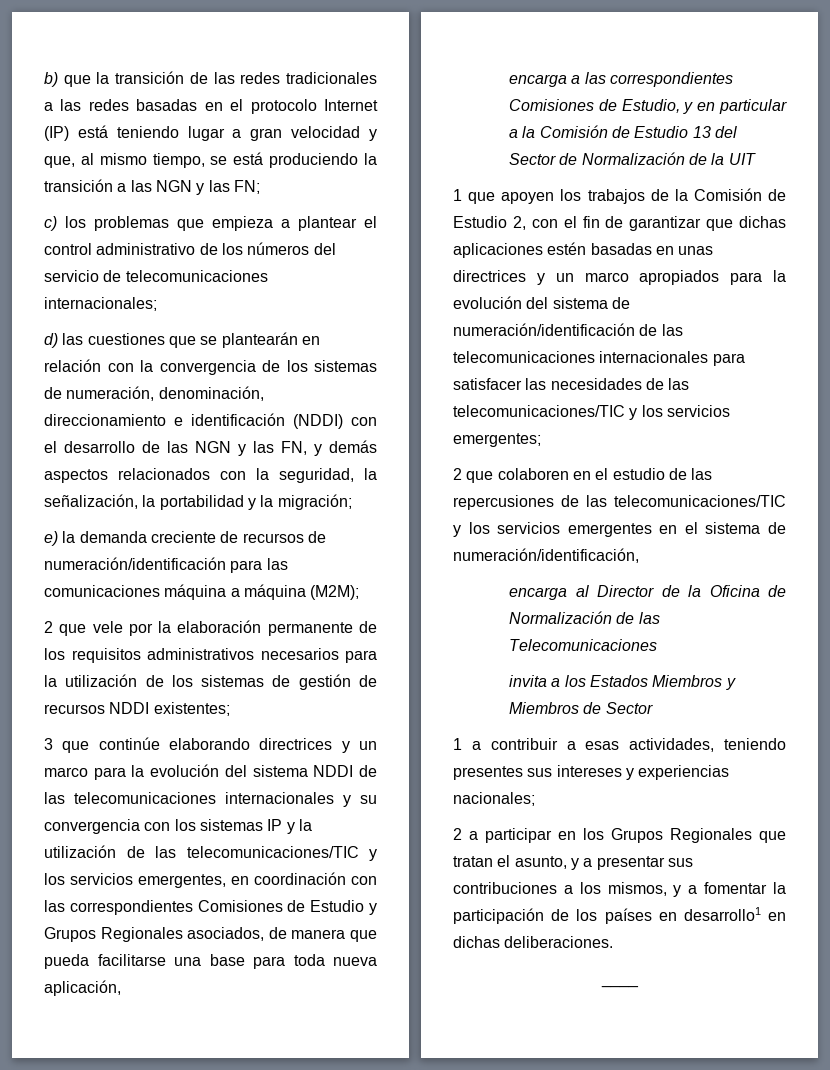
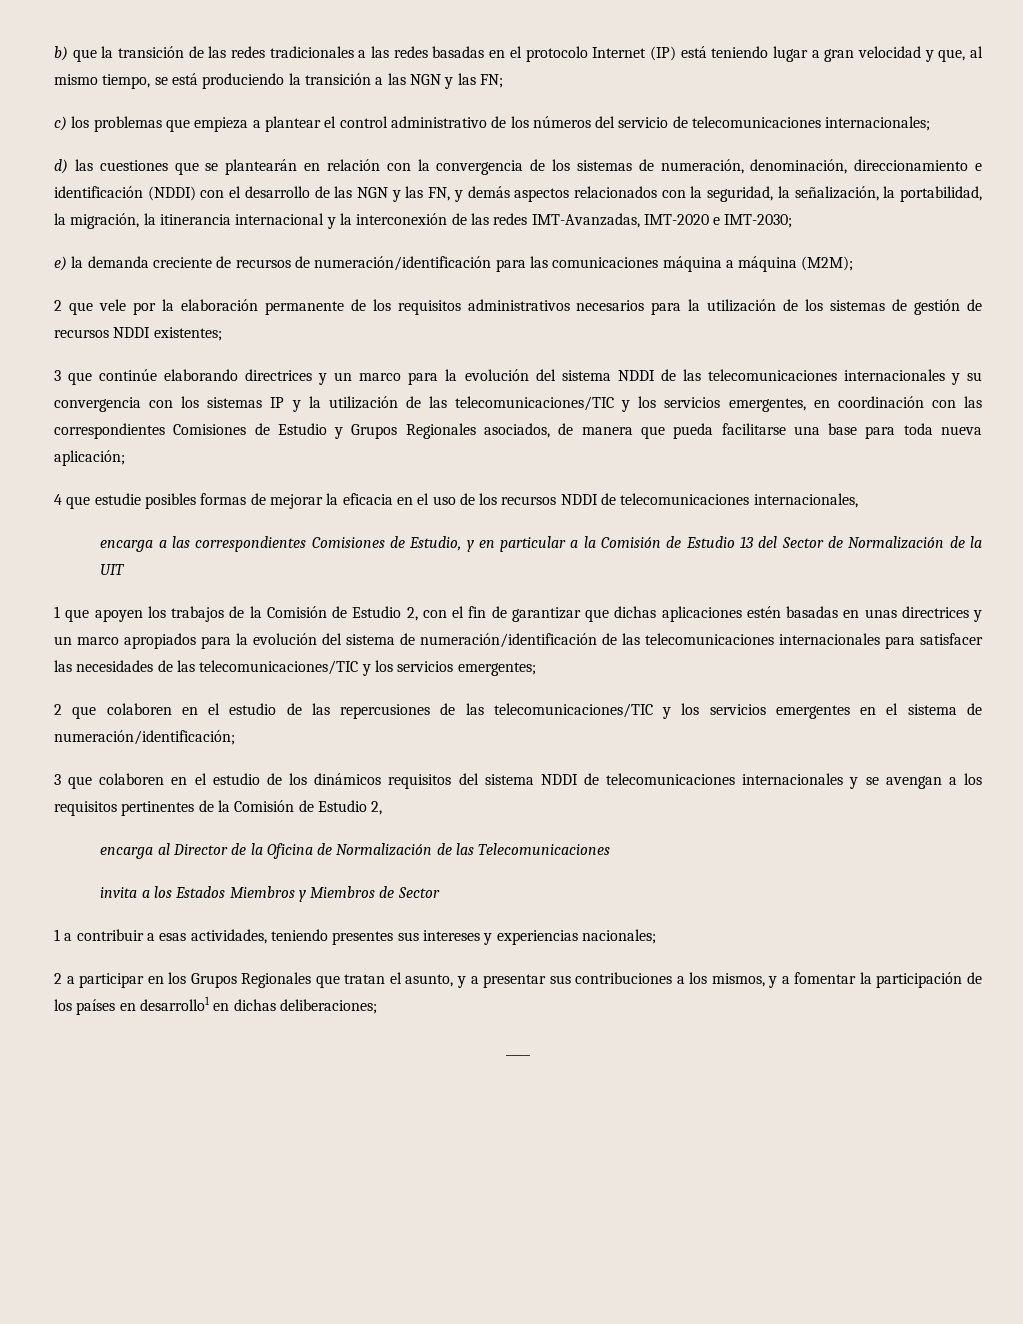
- d) las cuestiones que se plantearán en relación con la convergencia de los sistemas de numeración, denominación, direccionamiento e identificación (NDDI) con el desarrollo de las NGN y las FN, y demás aspectos relacionados con la seguridad, la señalización, la portabilidad y la migración;
+ d) las cuestiones que se plantearán en relación con la convergencia de los sistemas de numeración, denominación, direccionamiento e identificación (NDDI) con el desarrollo de las NGN y las FN, y demás aspectos relacionados con la seguridad, la señalización, la portabilidad, la migración, la itinerancia internacional y la interconexión de las redes IMT-Avanzadas, IMT-2020 e IMT-2030;
- 3 que continúe elaborando directrices y un marco para la evolución del sistema NDDI de las telecomunicaciones internacionales y su convergencia con los sistemas IP y la utilización de las telecomunicaciones/TIC y los servicios emergentes, en coordinación con las correspondientes Comisiones de Estudio y Grupos Regionales asociados, de manera que pueda facilitarse una base para toda nueva aplicación,
+ 3 que continúe elaborando directrices y un marco para la evolución del sistema NDDI de las telecomunicaciones internacionales y su convergencia con los sistemas IP y la utilización de las telecomunicaciones/TIC y los servicios emergentes, en coordinación con las correspondientes Comisiones de Estudio y Grupos Regionales asociados, de manera que pueda facilitarse una base para toda nueva aplicación;
+ 4 que estudie posibles formas de mejorar la eficacia en el uso de los recursos NDDI de telecomunicaciones internacionales,
- 2 que colaboren en el estudio de las repercusiones de las telecomunicaciones/TIC y los servicios emergentes en el sistema de numeración/identificación,
+ 2 que colaboren en el estudio de las repercusiones de las telecomunicaciones/TIC y los servicios emergentes en el sistema de numeración/identificación;
+ 3 que colaboren en el estudio de los dinámicos requisitos del sistema NDDI de telecomunicaciones internacionales y se avengan a los requisitos pertinentes de la Comisión de Estudio 2,
- 2 a participar en los Grupos Regionales que tratan el asunto, y a presentar sus contribuciones a los mismos, y a fomentar la participación de los países en desarrollo1 en dichas deliberaciones.
+ 2 a participar en los Grupos Regionales que tratan el asunto, y a presentar sus contribuciones a los mismos, y a fomentar la participación de los países en desarrollo1 en dichas deliberaciones;

